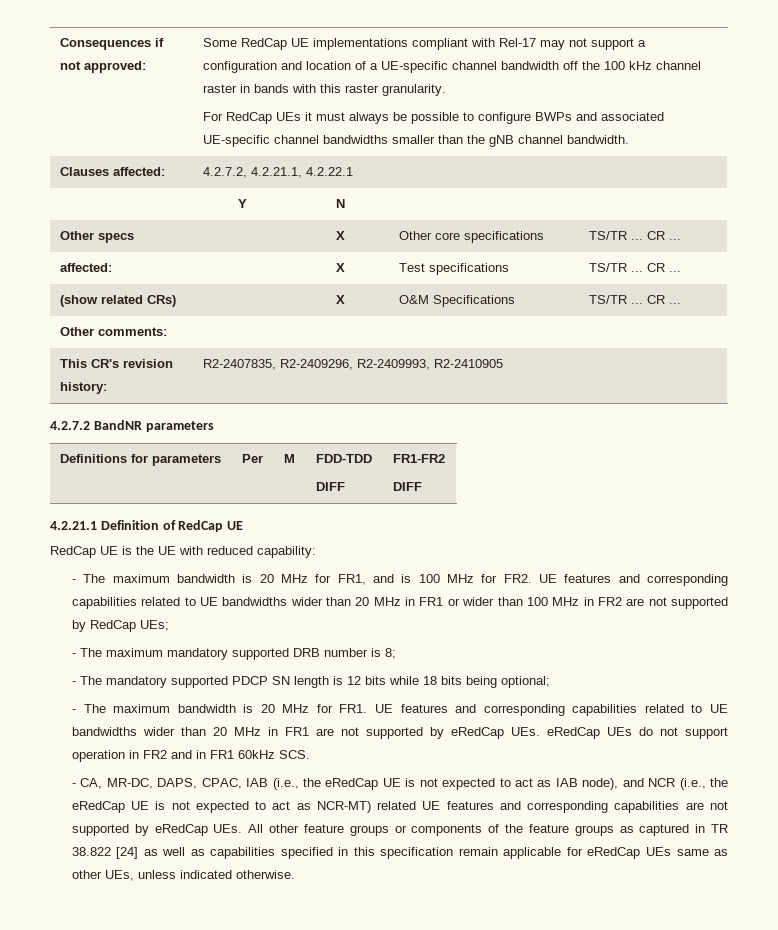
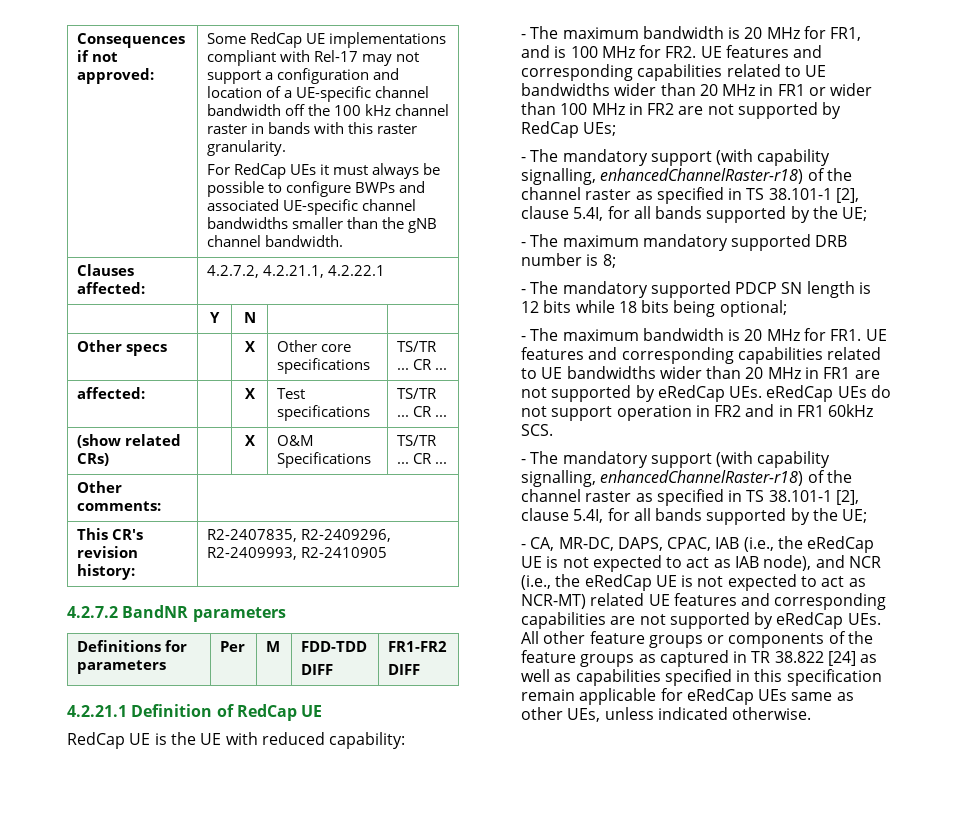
  - The maximum bandwidth is 20 MHz for FR1, and is 100 MHz for FR2. UE features and corresponding capabilities related to UE bandwidths wider than 20 MHz in FR1 or wider than 100 MHz in FR2 are not supported by RedCap UEs;
+ - The mandatory support (with capability signalling, enhancedChannelRaster-r18) of the channel raster as specified in TS 38.101-1 [2], clause 5.4I, for all bands supported by the UE;
  - The maximum bandwidth is 20 MHz for FR1. UE features and corresponding capabilities related to UE bandwidths wider than 20 MHz in FR1 are not supported by eRedCap UEs. eRedCap UEs do not support operation in FR2 and in FR1 60kHz SCS.
+ - The mandatory support (with capability signalling, enhancedChannelRaster-r18) of the channel raster as specified in TS 38.101-1 [2], clause 5.4I, for all bands supported by the UE;

